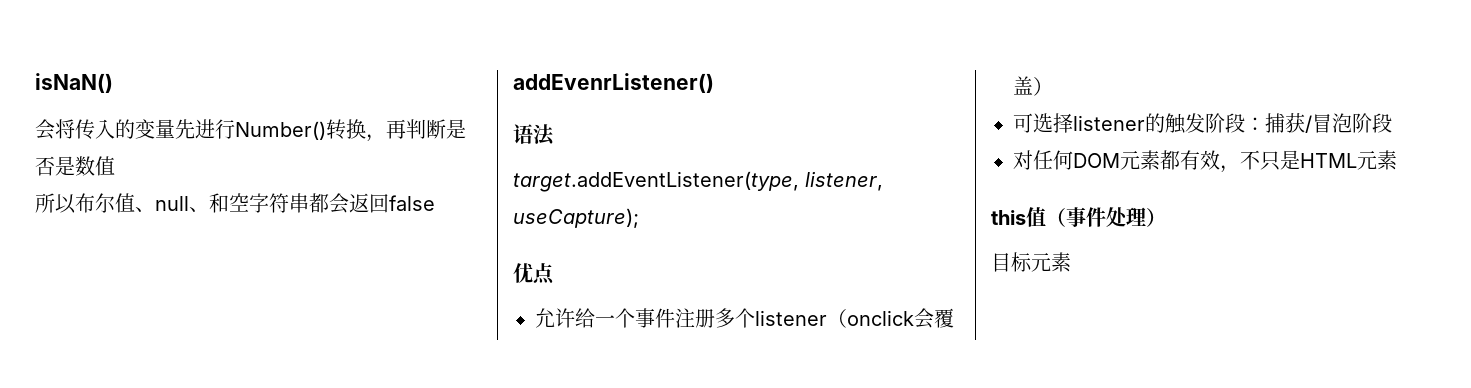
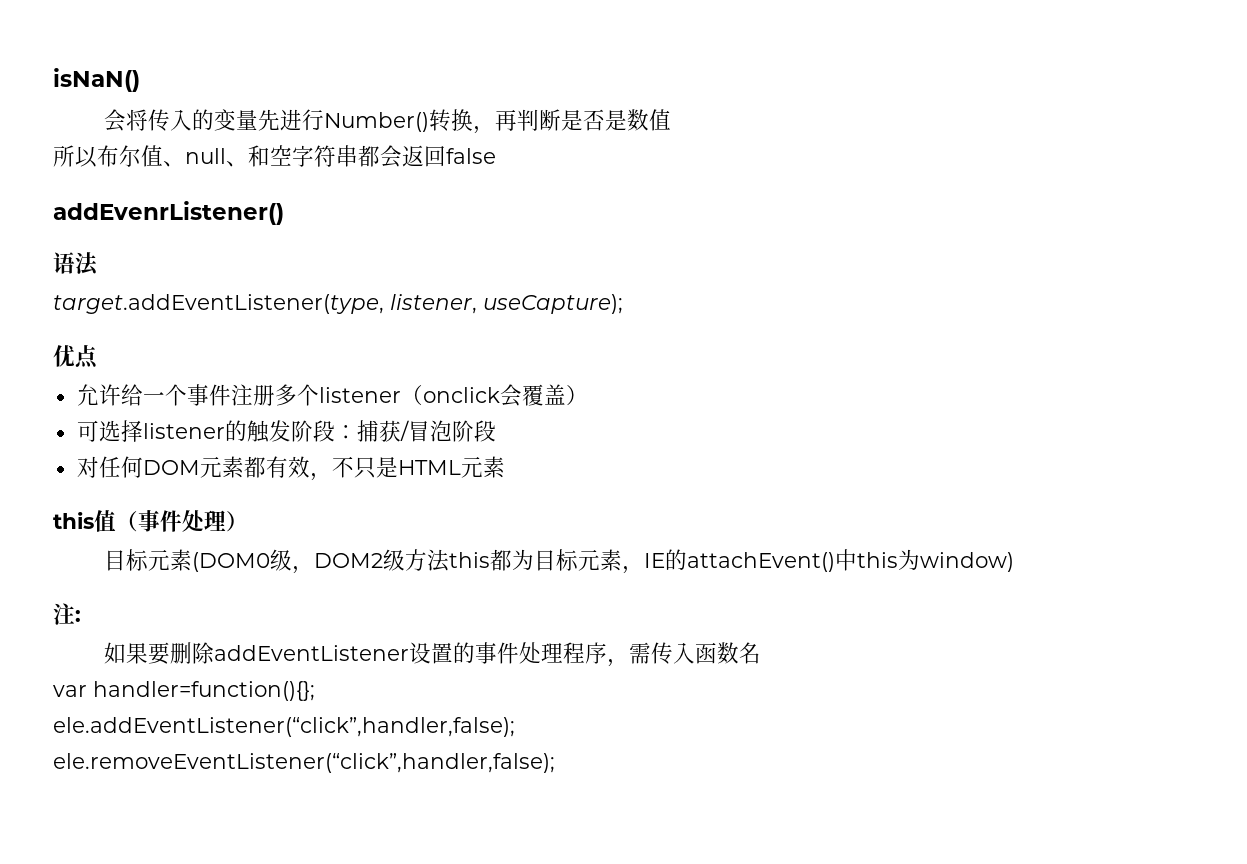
- 目标元素
+ 目标元素(DOM0级，DOM2级方法this都为目标元素，IE的attachEvent()中this为window)
+ 注:
+ 如果要删除addEventListener设置的事件处理程序，需传入函数名
+ var handler=function(){};
+ ele.addEventListener(“click”,handler,false);
+ ele.removeEventListener(“click”,handler,false);

